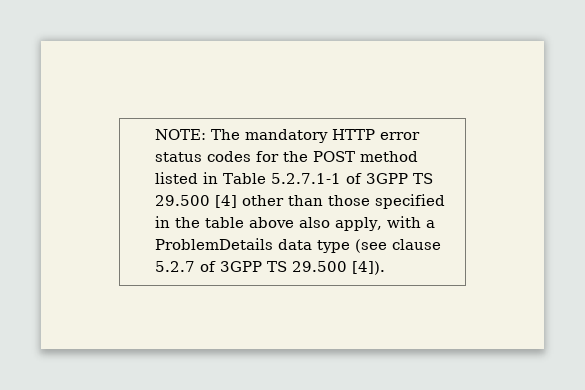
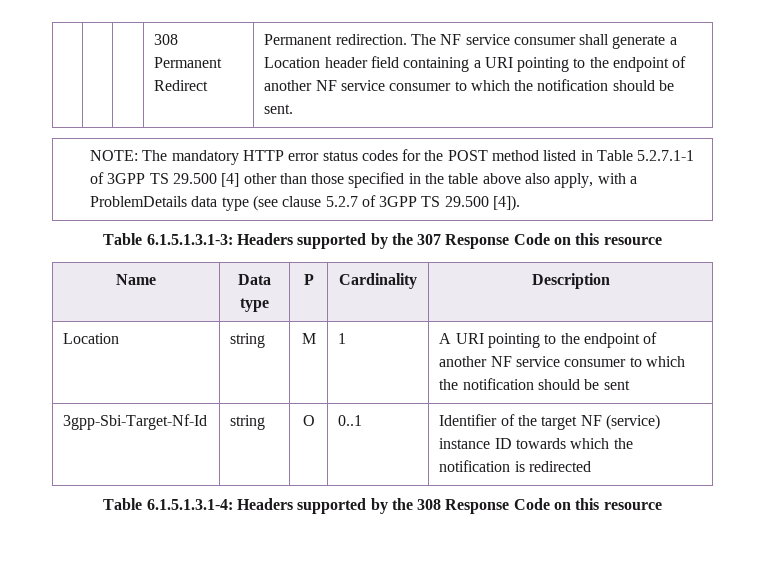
+ 308 Permanent Redirect | Permanent redirection. The NF service consumer shall generate a Location header field containing a URI pointing to the endpoint of another NF service consumer to which the notification should be sent.
+ Table 6.1.5.1.3.1-3: Headers supported by the 307 Response Code on this resource
+ Name | Data type | P | Cardinality | Description
+ Location | string | M | 1 | A URI pointing to the endpoint of another NF service consumer to which the notification should be sent
+ 3gpp-Sbi-Target-Nf-Id | string | O | 0..1 | Identifier of the target NF (service) instance ID towards which the notification is redirected
+ Table 6.1.5.1.3.1-4: Headers supported by the 308 Response Code on this resource

